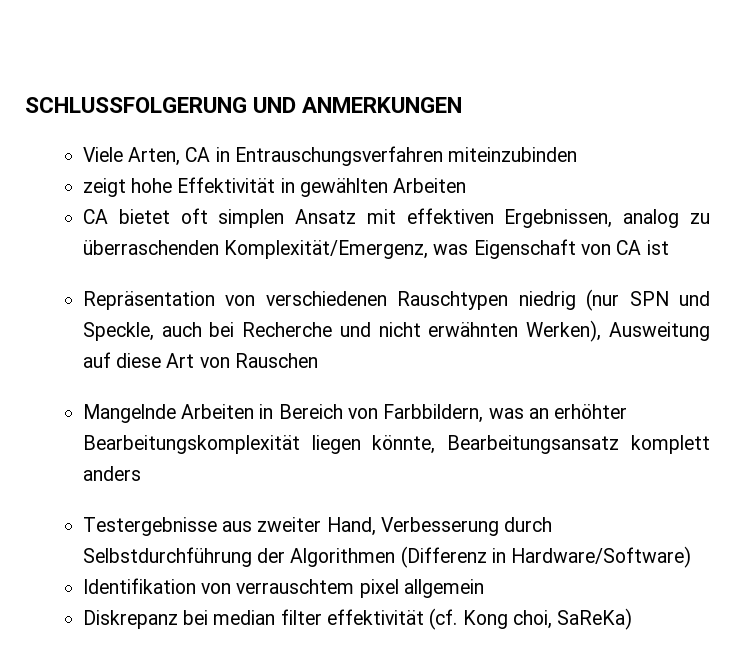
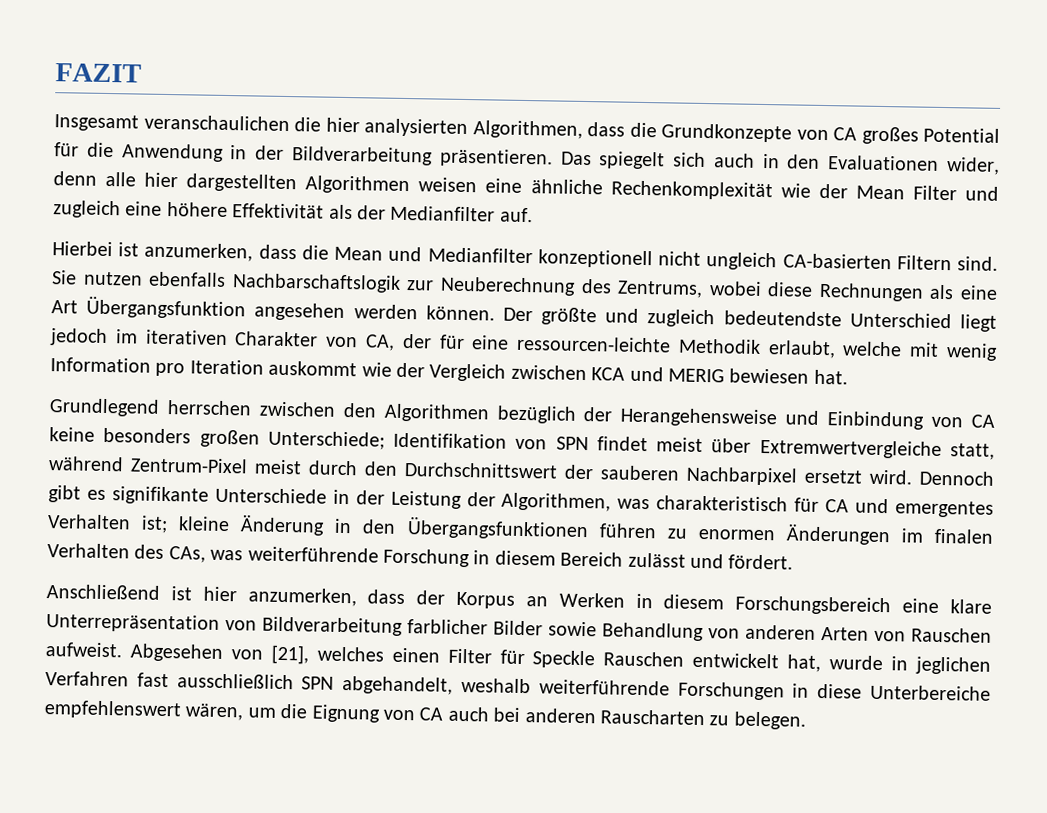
- SCHLUSSFOLGERUNG UND ANMERKUNGEN
- Viele Arten, CA in Entrauschungsverfahren miteinzubinden
- zeigt hohe Effektivität in gewählten Arbeiten
- CA bietet oft simplen Ansatz mit effektiven Ergebnissen, analog zu überraschenden Komplexität/Emergenz, was Eigenschaft von CA ist
- Repräsentation von verschiedenen Rauschtypen niedrig (nur SPN und Speckle, auch bei Recherche und nicht erwähnten Werken), Ausweitung auf diese Art von Rauschen
- Mangelnde Arbeiten in Bereich von Farbbildern, was an erhöhter Bearbeitungskomplexität liegen könnte, Bearbeitungsansatz komplett anders
- Testergebnisse aus zweiter Hand, Verbesserung durch Selbstdurchführung der Algorithmen (Differenz in Hardware/Software)
- Identifikation von verrauschtem pixel allgemein
- Diskrepanz bei median filter effektivität (cf. Kong choi, SaReKa)
+ FAZIT
+ Insgesamt veranschaulichen die hier analysierten Algorithmen, dass die Grundkonzepte von CA großes Potential für die Anwendung in der Bildverarbeitung präsentieren. Das spiegelt sich auch in den Evaluationen wider, denn alle hier dargestellten Algorithmen weisen eine ähnliche Rechenkomplexität wie der Mean Filter und zugleich eine höhere Effektivität als der Medianfilter auf.
+ Hierbei ist anzumerken, dass die Mean und Medianfilter konzeptionell nicht ungleich CA-basierten Filtern sind. Sie nutzen ebenfalls Nachbarschaftslogik zur Neuberechnung des Zentrums, wobei diese Rechnungen als eine Art Übergangsfunktion angesehen werden können. Der größte und zugleich bedeutendste Unterschied liegt jedoch im iterativen Charakter von CA, der für eine ressourcen-leichte Methodik erlaubt, welche mit wenig Information pro Iteration auskommt wie der Vergleich zwischen KCA und MERIG bewiesen hat.
+ Grundlegend herrschen zwischen den Algorithmen bezüglich der Herangehensweise und Einbindung von CA keine besonders großen Unterschiede; Identifikation von SPN findet meist über Extremwertvergleiche statt, während Zentrum-Pixel meist durch den Durchschnittswert der sauberen Nachbarpixel ersetzt wird. Dennoch gibt es signifikante Unterschiede in der Leistung der Algorithmen, was charakteristisch für CA und emergentes Verhalten ist; kleine Änderung in den Übergangsfunktionen führen zu enormen Änderungen im finalen Verhalten des CAs, was weiterführende Forschung in diesem Bereich zulässt und fördert.
+ Anschließend ist hier anzumerken, dass der Korpus an Werken in diesem Forschungsbereich eine klare Unterrepräsentation von Bildverarbeitung farblicher Bilder sowie Behandlung von anderen Arten von Rauschen aufweist. Abgesehen von [21], welches einen Filter für Speckle Rauschen entwickelt hat, wurde in jeglichen Verfahren fast ausschließlich SPN abgehandelt, weshalb weiterführende Forschungen in diese Unterbereiche empfehlenswert wären, um die Eignung von CA auch bei anderen Rauscharten zu belegen.

